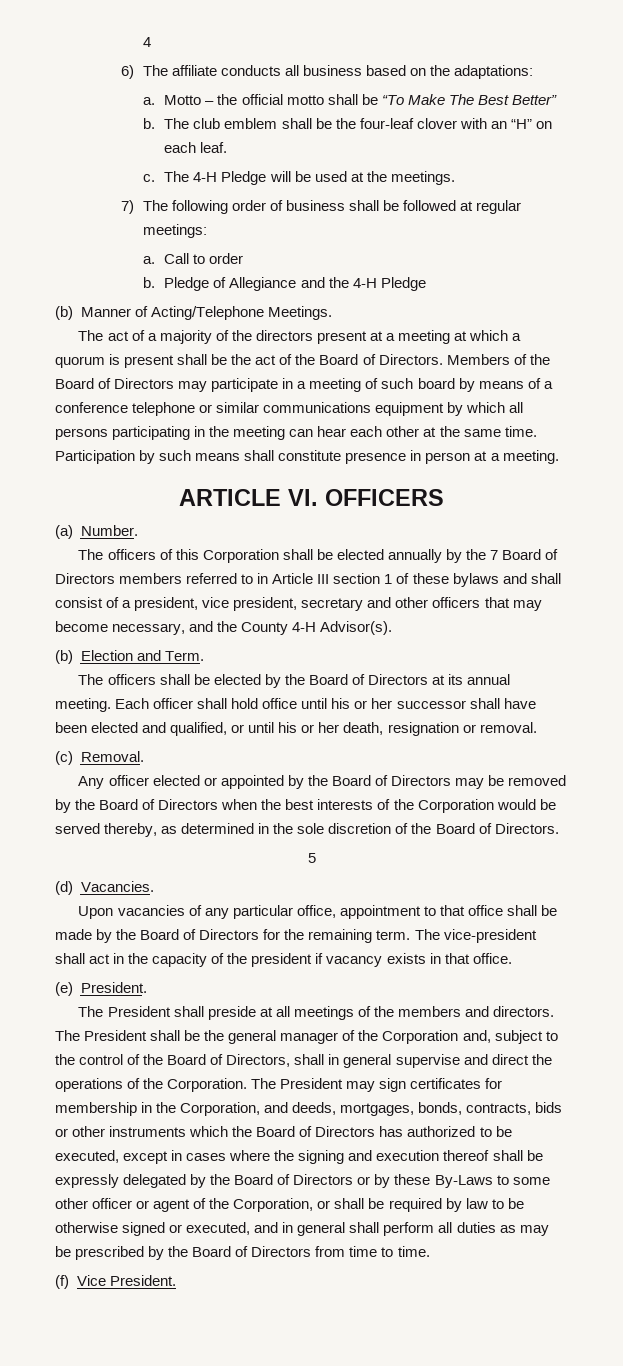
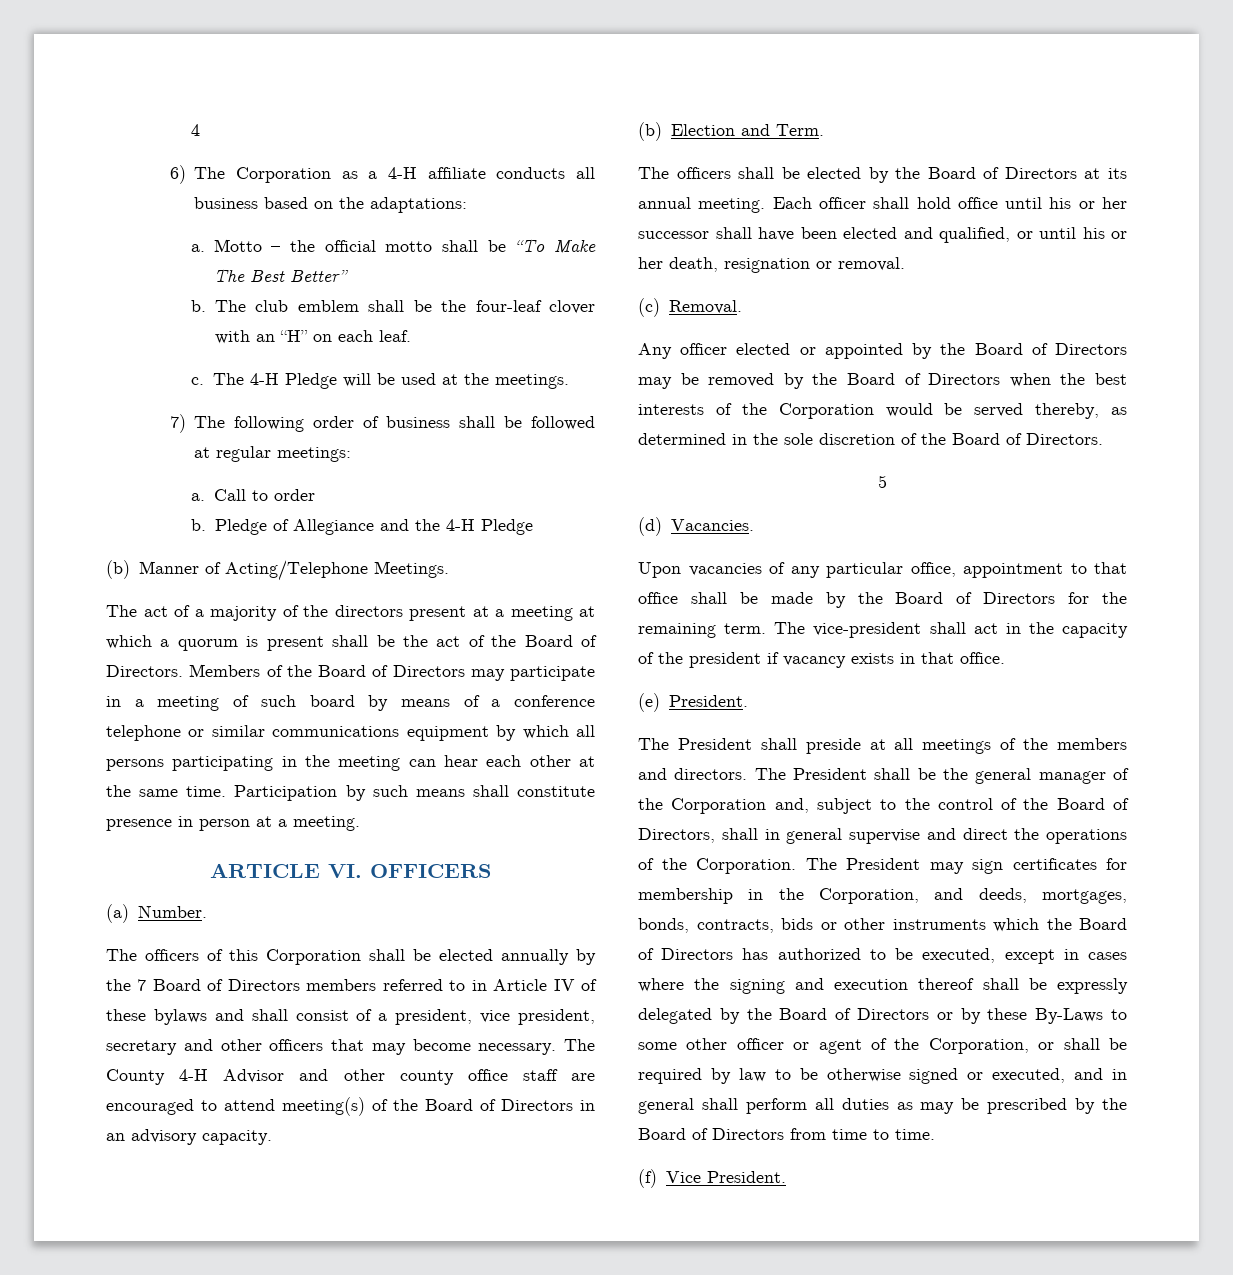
- 6) The affiliate conducts all business based on the adaptations:
+ 6) The Corporation as a 4-H affiliate conducts all business based on the adaptations:
- The officers of this Corporation shall be elected annually by the 7 Board of Directors members referred to in Article III section 1 of these bylaws and shall consist of a president, vice president, secretary and other officers that may become necessary, and the County 4-H Advisor(s).
+ The officers of this Corporation shall be elected annually by the 7 Board of Directors members referred to in Article IV of these bylaws and shall consist of a president, vice president, secretary and other officers that may become necessary. The County 4-H Advisor and other county office staff are encouraged to attend meeting(s) of the Board of Directors in an advisory capacity.

